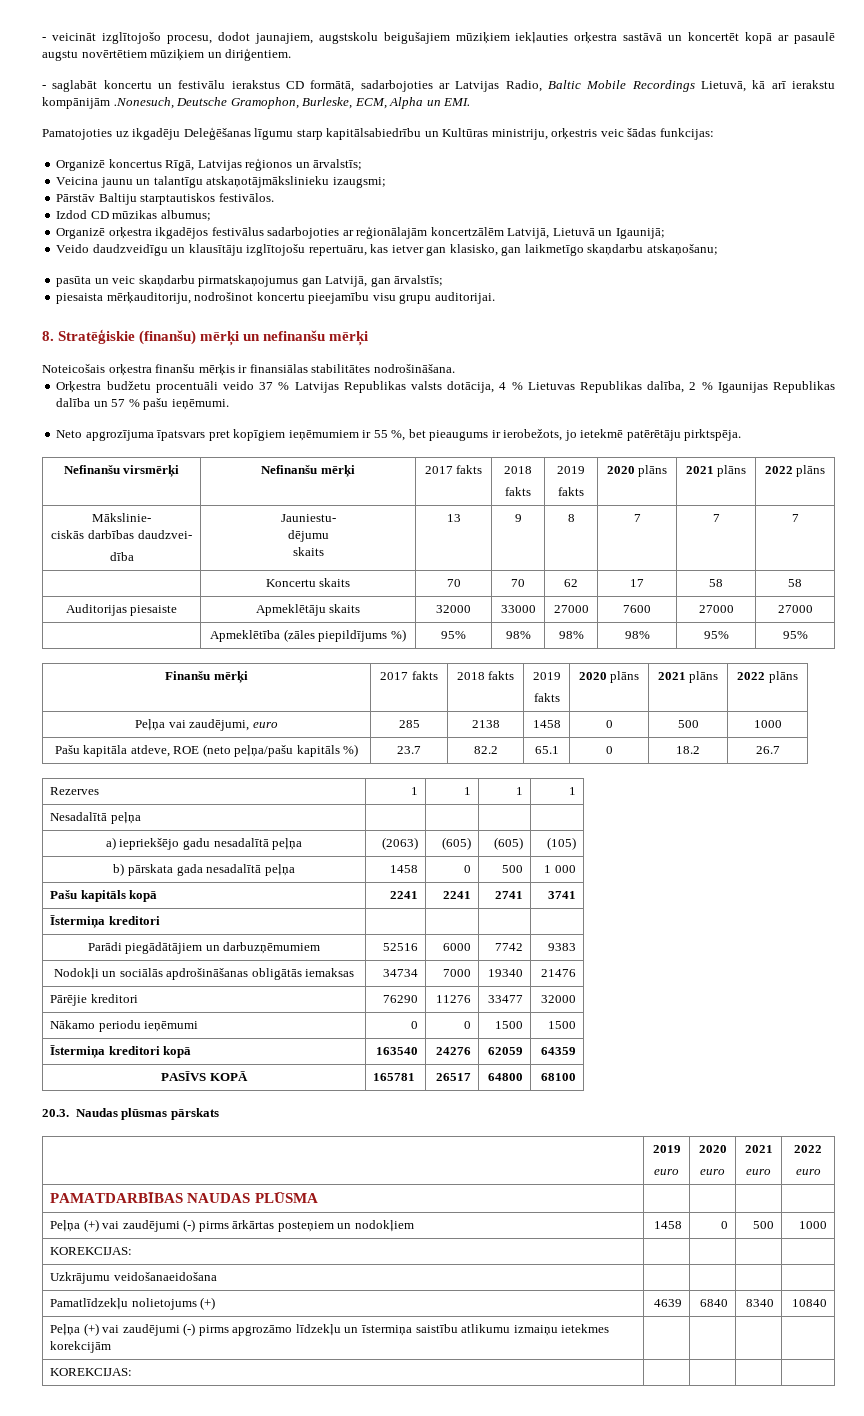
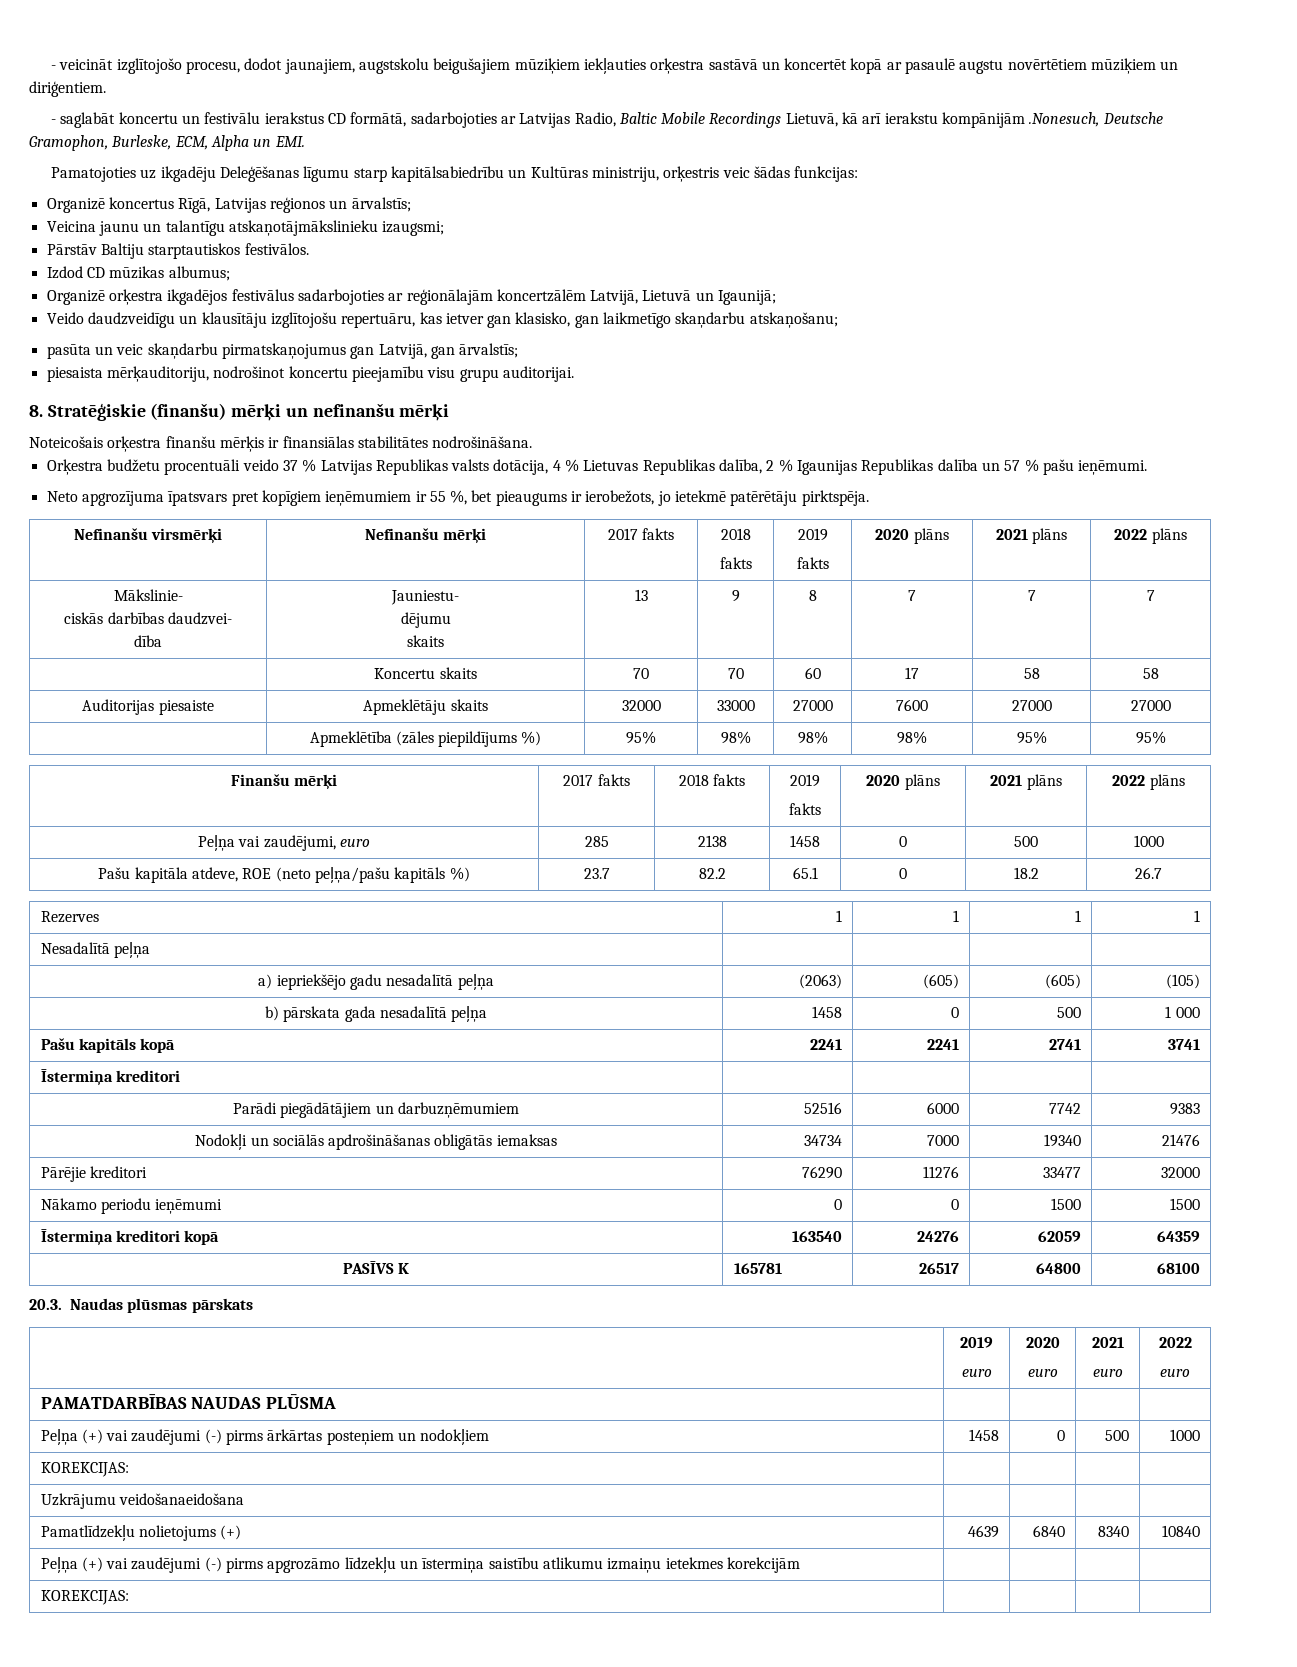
- | Koncertu skaits | 70 | 70 | 62 | 17 | 58 | 58
+ | Koncertu skaits | 70 | 70 | 60 | 17 | 58 | 58
- PASĪVS KOPĀ | 165781 | 26517 | 64800 | 68100
+ PASĪVS K | 165781 | 26517 | 64800 | 68100

